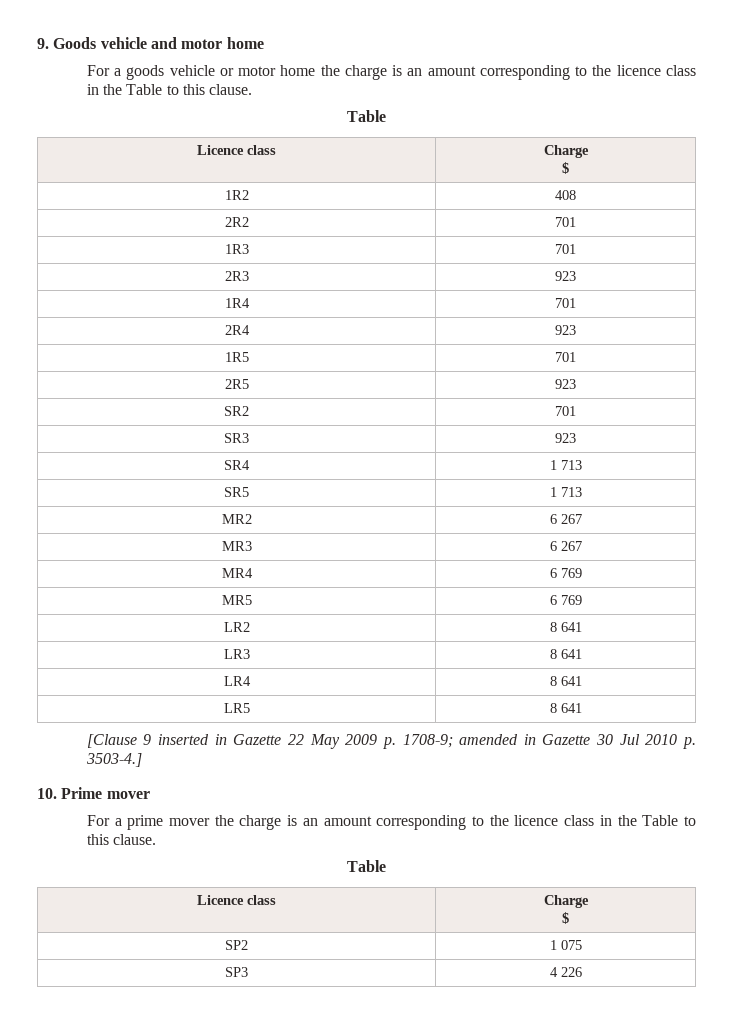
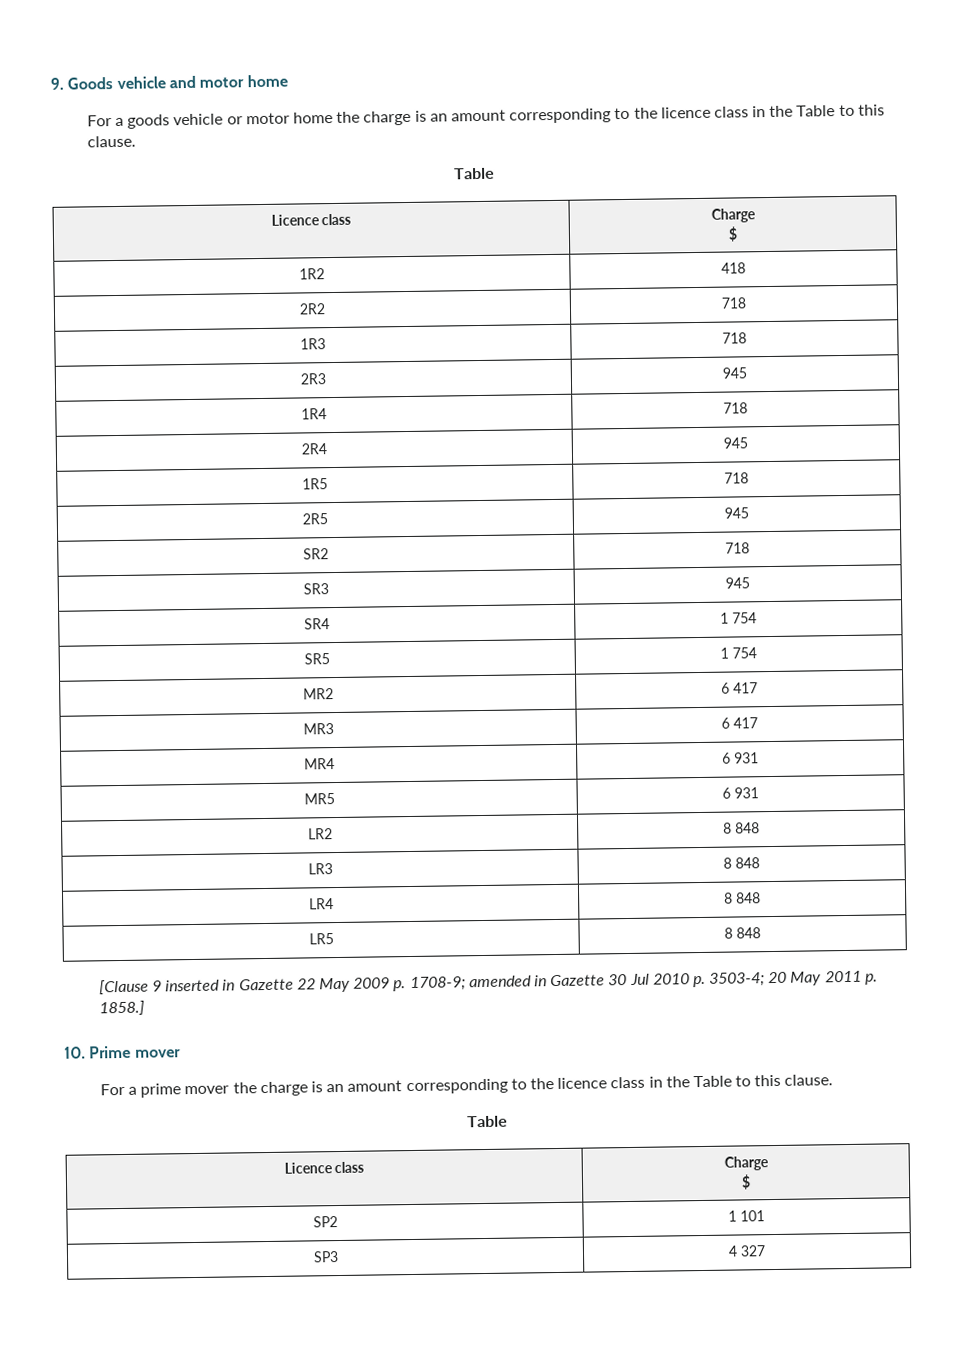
- 1R2 | 408
+ 1R2 | 418
- 2R2 | 701
+ 2R2 | 718
- 1R3 | 701
+ 1R3 | 718
- 2R3 | 923
+ 2R3 | 945
- 1R4 | 701
+ 1R4 | 718
- 2R4 | 923
+ 2R4 | 945
- 1R5 | 701
+ 1R5 | 718
- 2R5 | 923
+ 2R5 | 945
- SR2 | 701
+ SR2 | 718
- SR3 | 923
+ SR3 | 945
- SR4 | 1 713
+ SR4 | 1 754
- SR5 | 1 713
+ SR5 | 1 754
- MR2 | 6 267
+ MR2 | 6 417
- MR3 | 6 267
+ MR3 | 6 417
- MR4 | 6 769
+ MR4 | 6 931
- MR5 | 6 769
+ MR5 | 6 931
- LR2 | 8 641
+ LR2 | 8 848
- LR3 | 8 641
+ LR3 | 8 848
- LR4 | 8 641
+ LR4 | 8 848
- LR5 | 8 641
+ LR5 | 8 848
- [Clause 9 inserted in Gazette 22 May 2009 p. 1708-9; amended in Gazette 30 Jul 2010 p. 3503-4.]
+ [Clause 9 inserted in Gazette 22 May 2009 p. 1708-9; amended in Gazette 30 Jul 2010 p. 3503-4; 20 May 2011 p. 1858.]
- SP2 | 1 075
+ SP2 | 1 101
- SP3 | 4 226
+ SP3 | 4 327

